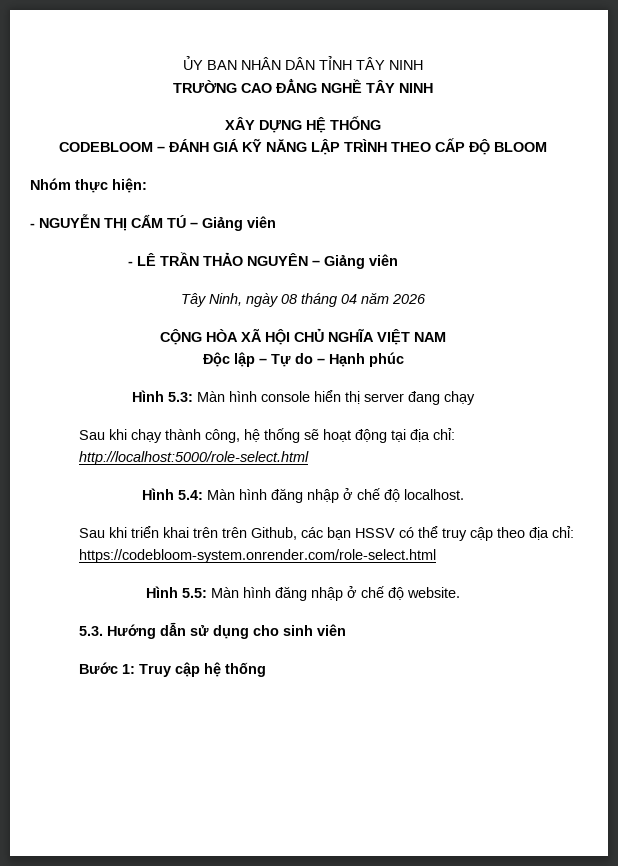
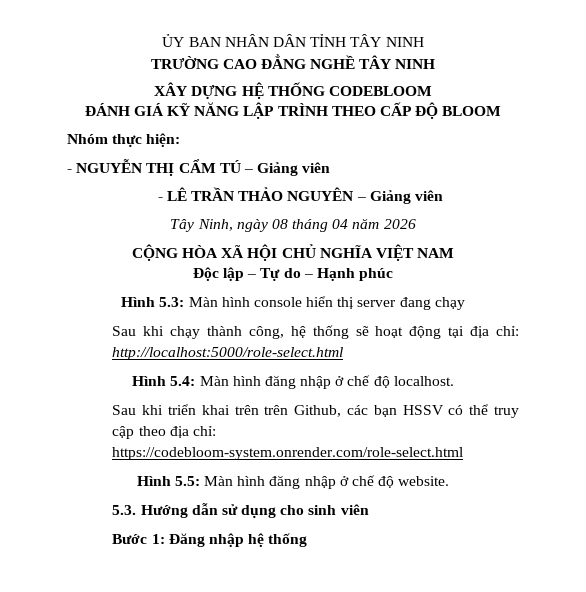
- XÂY DỰNG HỆ THỐNG
- CODEBLOOM – ĐÁNH GIÁ KỸ NĂNG LẬP TRÌNH THEO CẤP ĐỘ BLOOM
+ XÂY DỰNG HỆ THỐNG CODEBLOOM
+ ĐÁNH GIÁ KỸ NĂNG LẬP TRÌNH THEO CẤP ĐỘ BLOOM
- Bước 1: Truy cập hệ thống
+ Bước 1: Đăng nhập hệ thống

